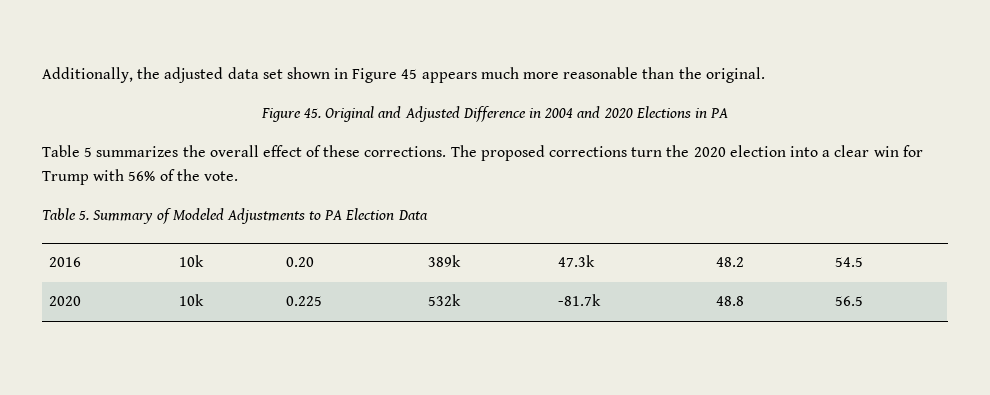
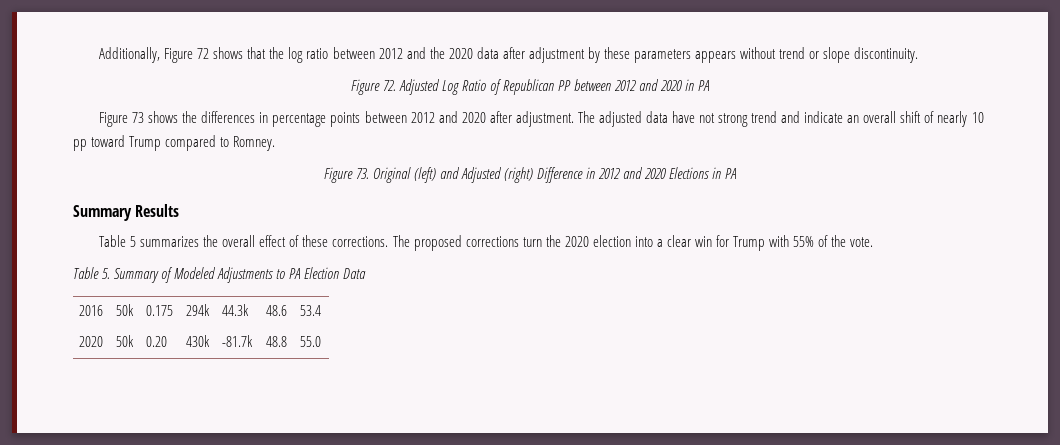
- Additionally, the adjusted data set shown in Figure 45 appears much more reasonable than the original.
- Figure 45. Original and Adjusted Difference in 2004 and 2020 Elections in PA
+ Additionally, Figure 72 shows that the log ratio between 2012 and the 2020 data after adjustment by these parameters appears without trend or slope discontinuity.
+ Figure 72. Adjusted Log Ratio of Republican PP between 2012 and 2020 in PA
+ Figure 73 shows the differences in percentage points between 2012 and 2020 after adjustment. The adjusted data have not strong trend and indicate an overall shift of nearly 10 pp toward Trump compared to Romney.
+ Figure 73. Original (left) and Adjusted (right) Difference in 2012 and 2020 Elections in PA
+ Summary Results
- The proposed corrections turn the 2020 election into a clear win for Trump with 56% of the vote.
+ The proposed corrections turn the 2020 election into a clear win for Trump with 55% of the vote.
- 2016 | 10k | 0.20 | 389k | 47.3k | 48.2 | 54.5
- 2020 | 10k | 0.225 | 532k | -81.7k | 48.8 | 56.5
+ 2016 | 50k | 0.175 | 294k | 44.3k | 48.6 | 53.4
+ 2020 | 50k | 0.20 | 430k | -81.7k | 48.8 | 55.0

